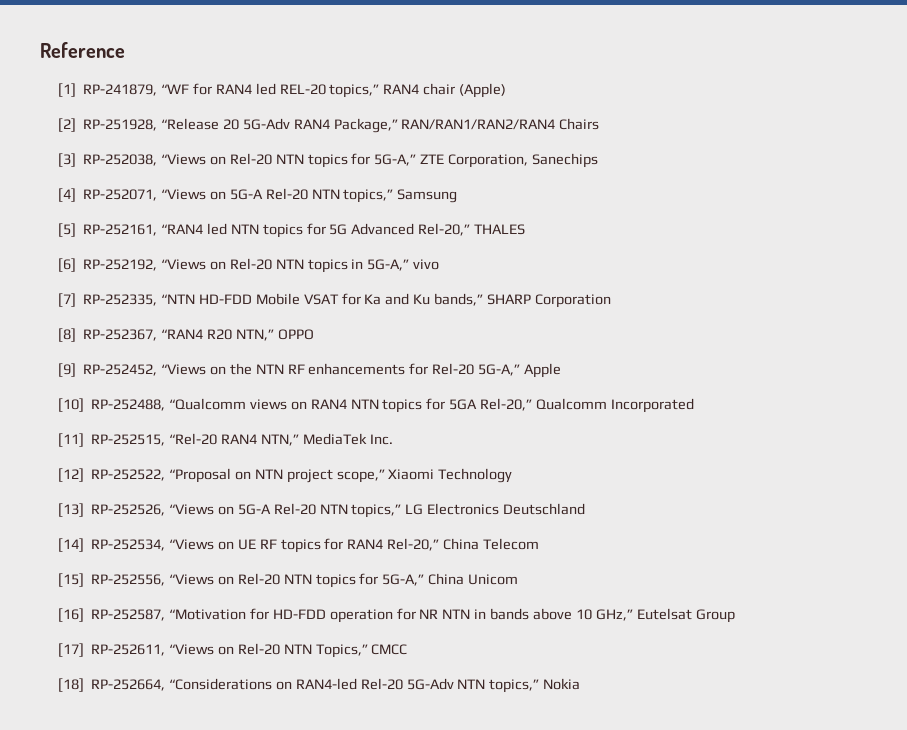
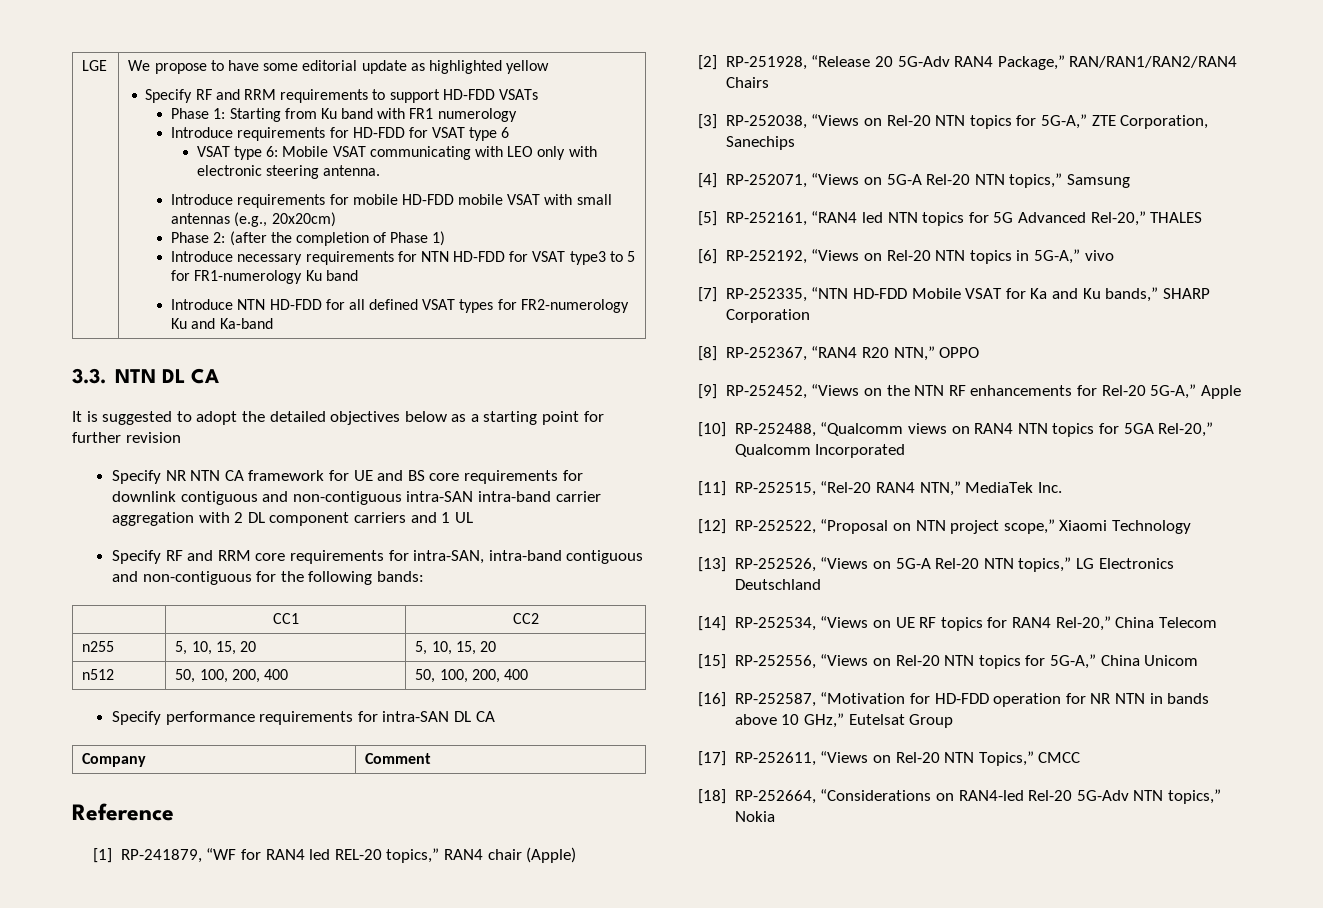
+ LGE | We propose to have some editorial update as highlighted yellow
+ Specify RF and RRM requirements to support HD-FDD VSATs
+ Phase 1: Starting from Ku band with FR1 numerology
+ Introduce requirements for HD-FDD for VSAT type 6
+ VSAT type 6: Mobile VSAT communicating with LEO only with electronic steering antenna.
+ Introduce requirements for mobile HD-FDD mobile VSAT with small antennas (e.g., 20x20cm)
+ Phase 2: (after the completion of Phase 1)
+ Introduce necessary requirements for NTN HD-FDD for VSAT type3 to 5 for FR1-numerology Ku band
+ Introduce NTN HD-FDD for all defined VSAT types for FR2-numerology Ku and Ka-band
+ 3.3. NTN DL CA
+ It is suggested to adopt the detailed objectives below as a starting point for further revision
+ Specify NR NTN CA framework for UE and BS core requirements for downlink contiguous and non-contiguous intra-SAN intra-band carrier aggregation with 2 DL component carriers and 1 UL
+ Specify RF and RRM core requirements for intra-SAN, intra-band contiguous and non-contiguous for the following bands:
+ | CC1 | CC2
+ n255 | 5, 10, 15, 20 | 5, 10, 15, 20
+ n512 | 50, 100, 200, 400 | 50, 100, 200, 400
+ Specify performance requirements for intra-SAN DL CA
+ Company | Comment

